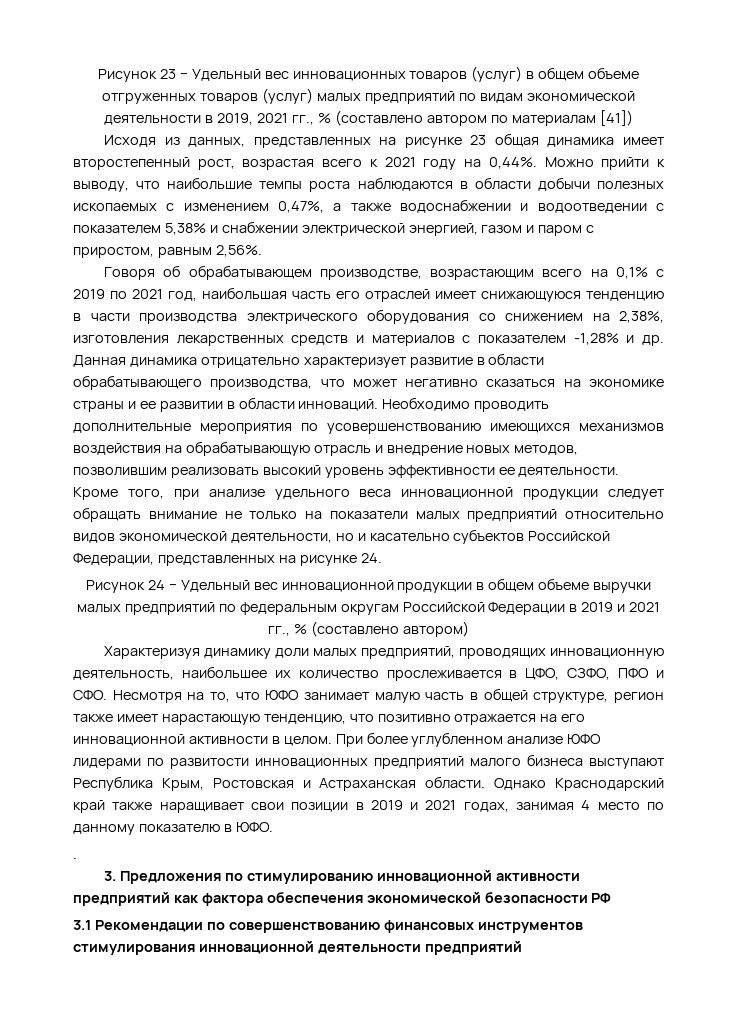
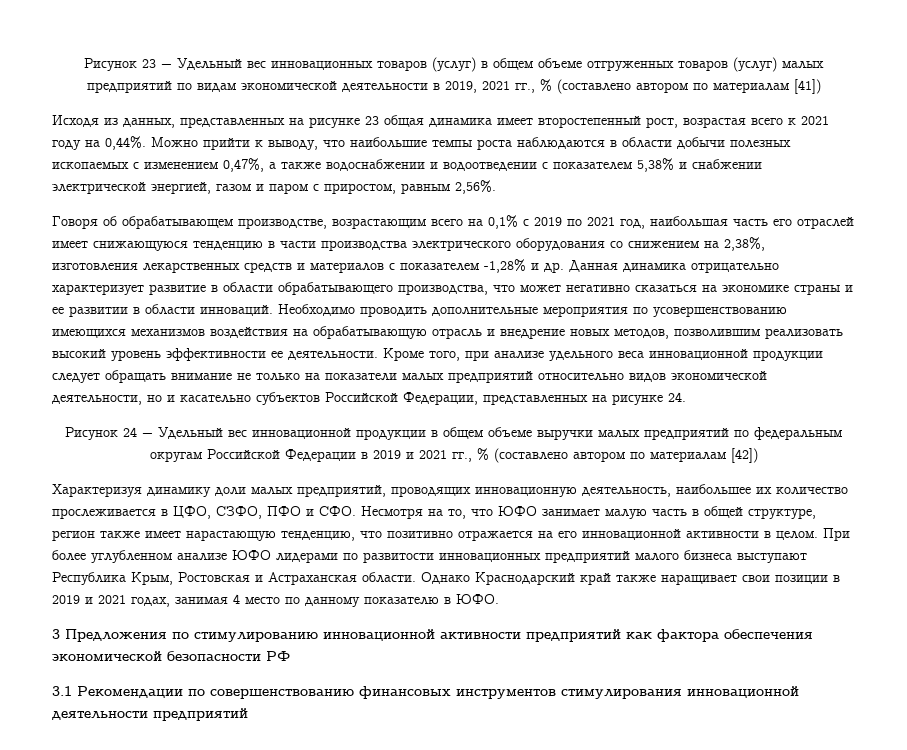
- Рисунок 24 − Удельный вес инновационной продукции в общем объеме выручки малых предприятий по федеральным округам Российской Федерации в 2019 и 2021 гг., % (составлено автором)
+ Рисунок 24 − Удельный вес инновационной продукции в общем объеме выручки малых предприятий по федеральным округам Российской Федерации в 2019 и 2021 гг., % (составлено автором по материалам [42])
- .
- 3. Предложения по стимулированию инновационной активности предприятий как фактора обеспечения экономической безопасности РФ
+ 3 Предложения по стимулированию инновационной активности предприятий как фактора обеспечения экономической безопасности РФ

